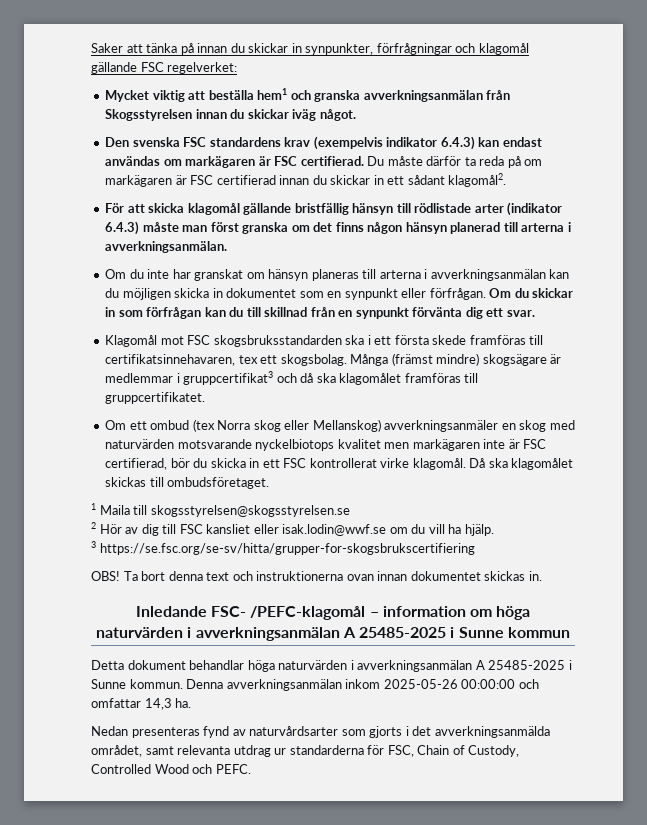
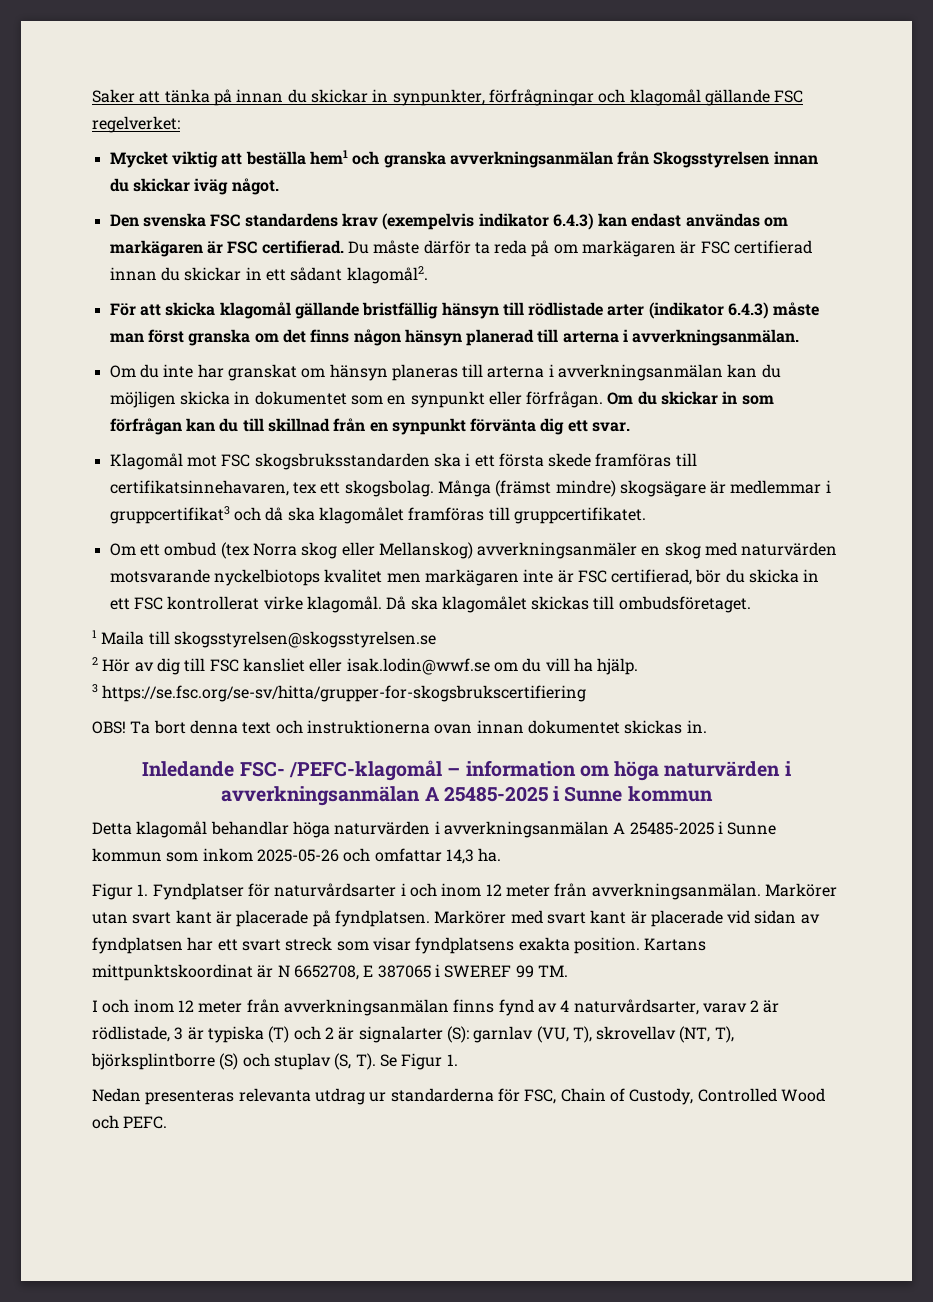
- Detta dokument behandlar höga naturvärden i avverkningsanmälan A 25485-2025 i Sunne kommun. Denna avverkningsanmälan inkom 2025-05-26 00:00:00 och omfattar 14,3 ha.
+ Detta klagomål behandlar höga naturvärden i avverkningsanmälan A 25485-2025 i Sunne kommun som inkom 2025-05-26 och omfattar 14,3 ha.
- Nedan presenteras fynd av naturvårdsarter som gjorts i det avverkningsanmälda området, samt relevanta utdrag ur standarderna för FSC, Chain of Custody, Controlled Wood och PEFC.
+ Figur 1. Fyndplatser för naturvårdsarter i och inom 12 meter från avverkningsanmälan. Markörer utan svart kant är placerade på fyndplatsen. Markörer med svart kant är placerade vid sidan av fyndplatsen har ett svart streck som visar fyndplatsens exakta position. Kartans mittpunktskoordinat är N 6652708, E 387065 i SWEREF 99 TM.
+ I och inom 12 meter från avverkningsanmälan finns fynd av 4 naturvårdsarter, varav 2 är rödlistade, 3 är typiska (T) och 2 är signalarter (S): garnlav (VU, T), skrovellav (NT, T), björksplintborre (S) och stuplav (S, T). Se Figur 1.
+ Nedan presenteras relevanta utdrag ur standarderna för FSC, Chain of Custody, Controlled Wood och PEFC.

